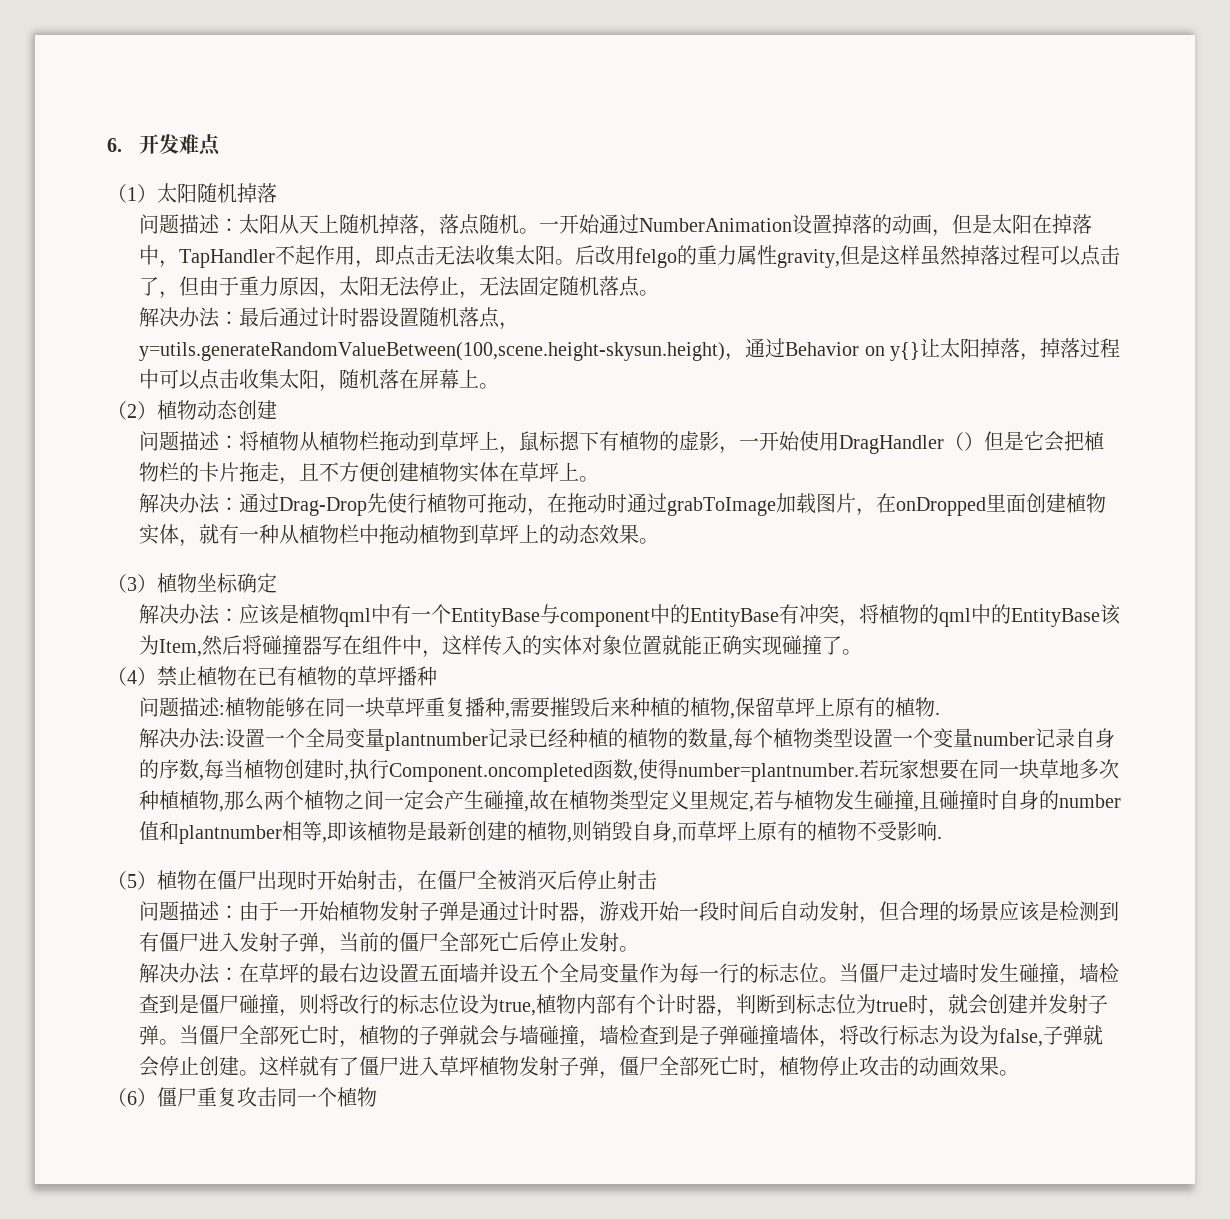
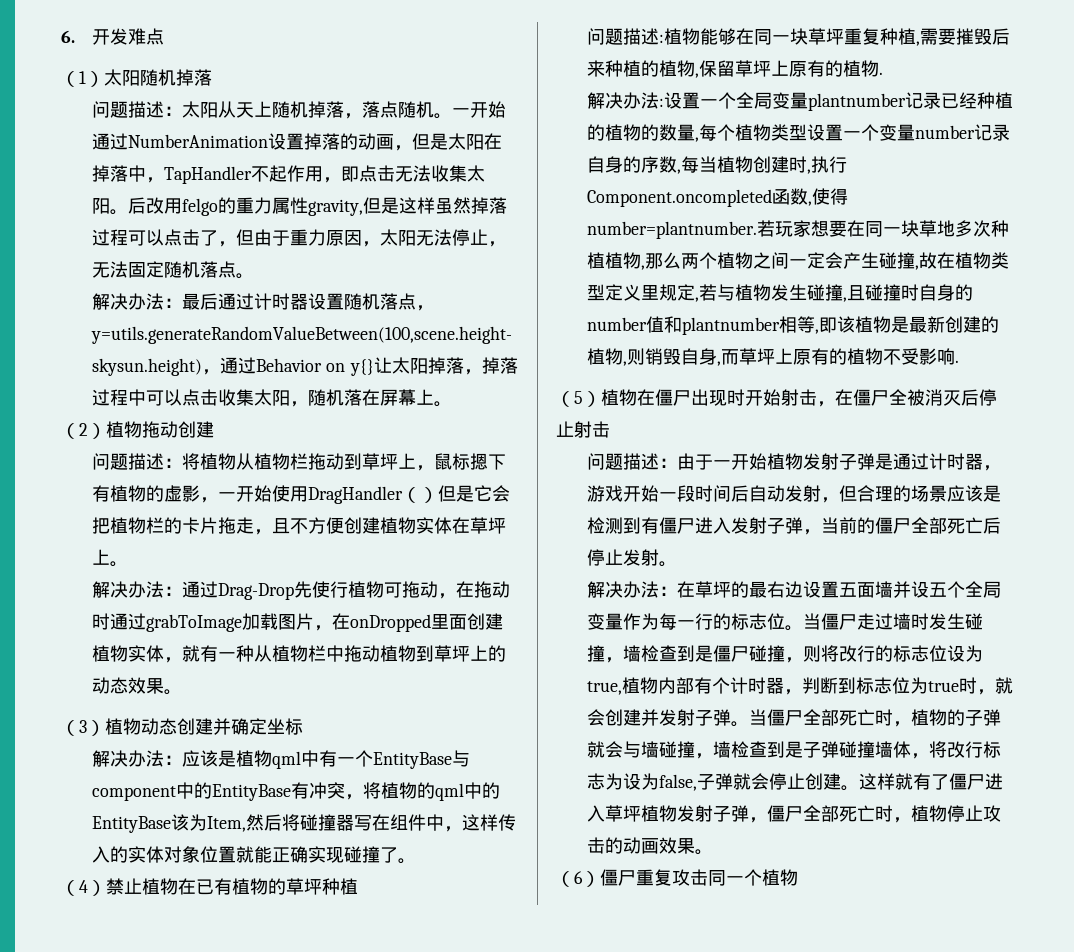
- （2）植物动态创建
+ （2）植物拖动创建
- （3）植物坐标确定
+ （3）植物动态创建并确定坐标
- （4）禁止植物在已有植物的草坪播种
+ （4）禁止植物在已有植物的草坪种植
- 问题描述:植物能够在同一块草坪重复播种,需要摧毁后来种植的植物,保留草坪上原有的植物.
+ 问题描述:植物能够在同一块草坪重复种植,需要摧毁后来种植的植物,保留草坪上原有的植物.

